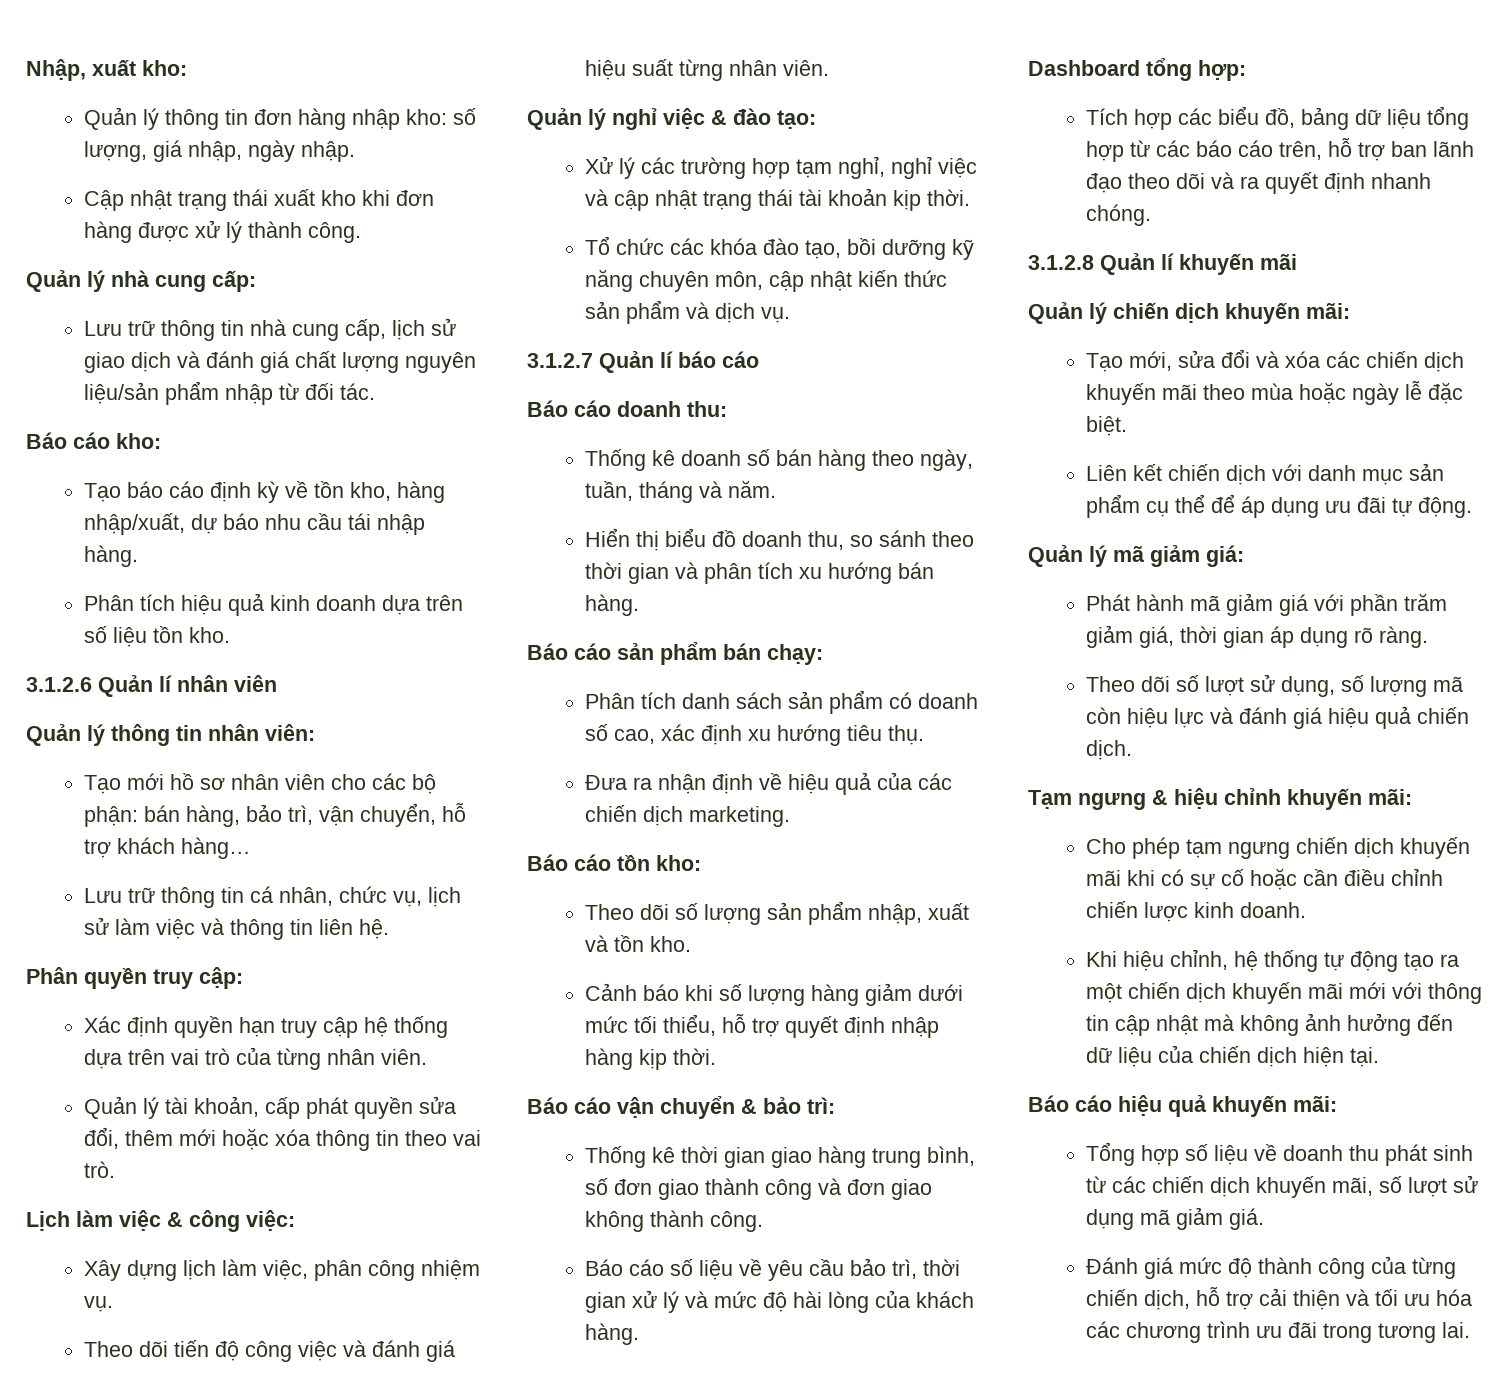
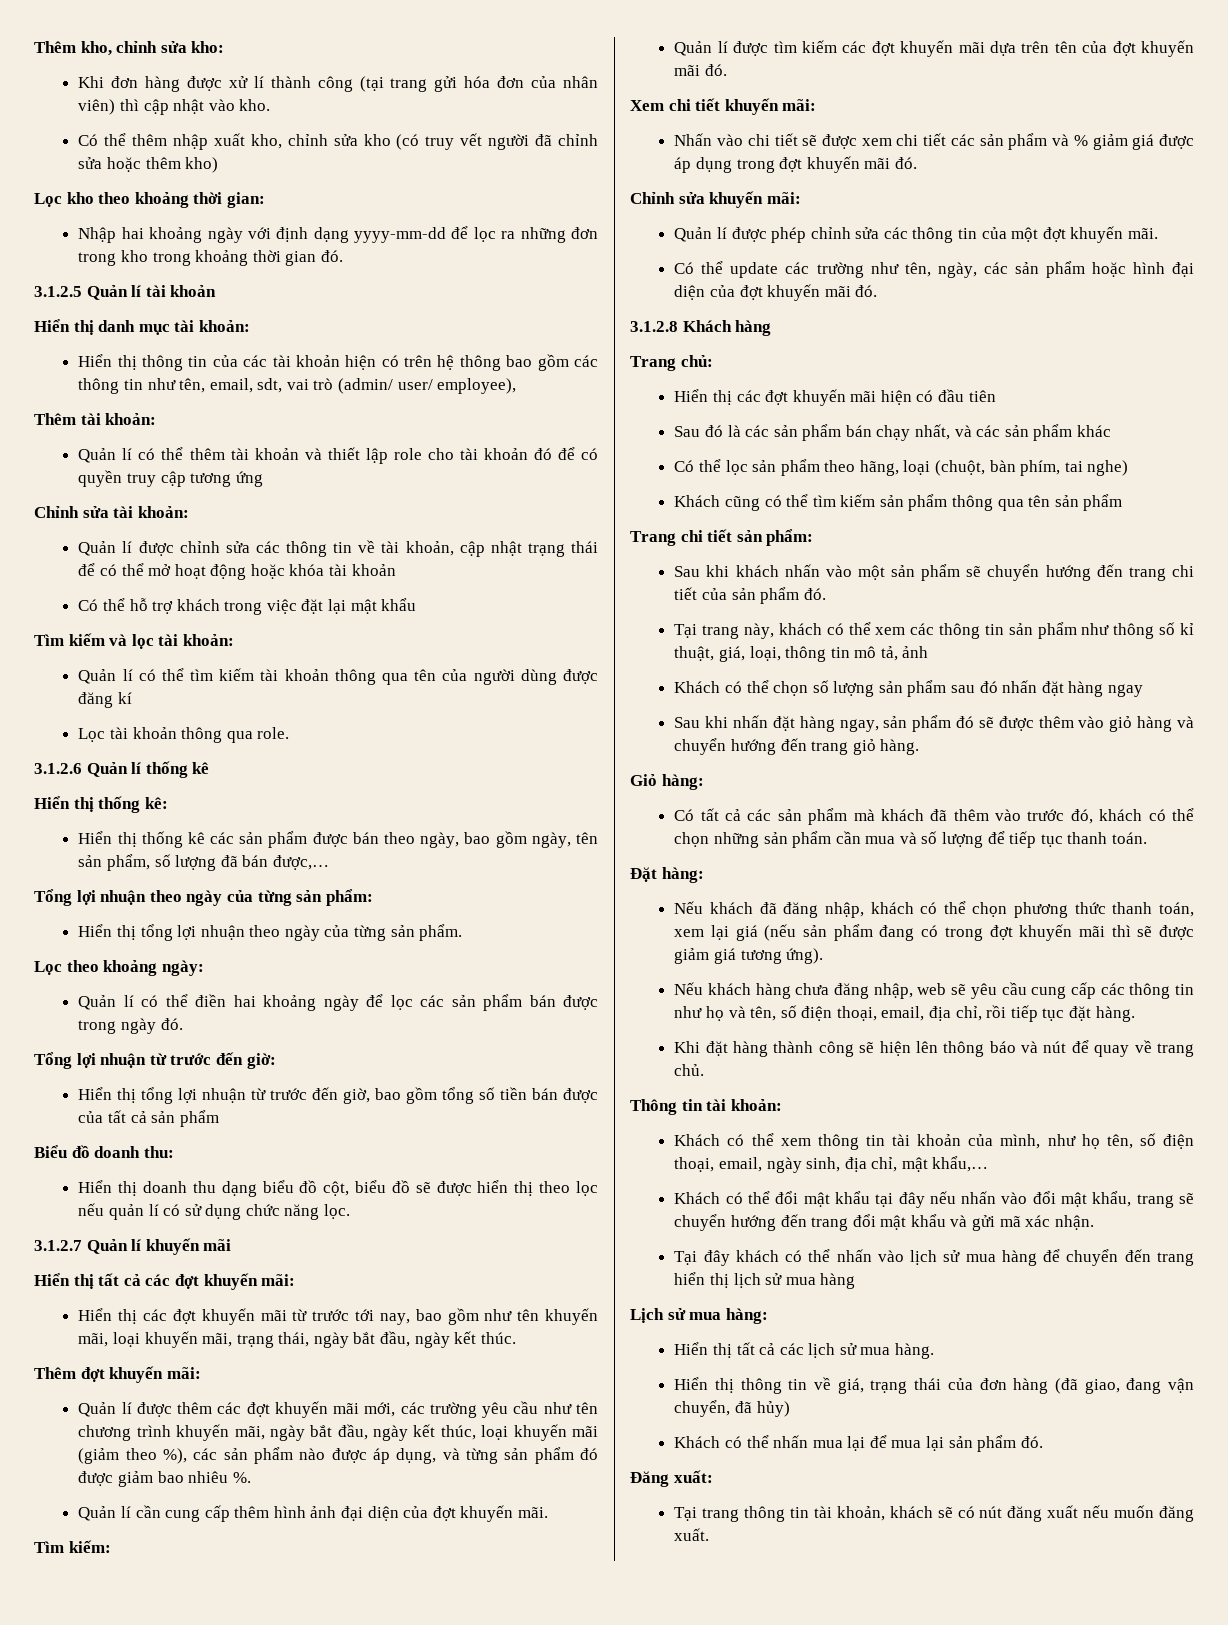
- Nhập, xuất kho:
- Quản lý thông tin đơn hàng nhập kho: số lượng, giá nhập, ngày nhập.
- Cập nhật trạng thái xuất kho khi đơn hàng được xử lý thành công.
- Quản lý nhà cung cấp:
- Lưu trữ thông tin nhà cung cấp, lịch sử giao dịch và đánh giá chất lượng nguyên liệu/sản phẩm nhập từ đối tác.
- Báo cáo kho:
- Tạo báo cáo định kỳ về tồn kho, hàng nhập/xuất, dự báo nhu cầu tái nhập hàng.
- Phân tích hiệu quả kinh doanh dựa trên số liệu tồn kho.
- 3.1.2.6 Quản lí nhân viên
- Quản lý thông tin nhân viên:
- Tạo mới hồ sơ nhân viên cho các bộ phận: bán hàng, bảo trì, vận chuyển, hỗ trợ khách hàng…
- Lưu trữ thông tin cá nhân, chức vụ, lịch sử làm việc và thông tin liên hệ.
- Phân quyền truy cập:
- Xác định quyền hạn truy cập hệ thống dựa trên vai trò của từng nhân viên.
- Quản lý tài khoản, cấp phát quyền sửa đổi, thêm mới hoặc xóa thông tin theo vai trò.
- Lịch làm việc & công việc:
- Xây dựng lịch làm việc, phân công nhiệm vụ.
- Theo dõi tiến độ công việc và đánh giá hiệu suất từng nhân viên.
- Quản lý nghỉ việc & đào tạo:
- Xử lý các trường hợp tạm nghỉ, nghỉ việc và cập nhật trạng thái tài khoản kịp thời.
- Tổ chức các khóa đào tạo, bồi dưỡng kỹ năng chuyên môn, cập nhật kiến thức sản phẩm và dịch vụ.
- 3.1.2.7 Quản lí báo cáo
- Báo cáo doanh thu:
- Thống kê doanh số bán hàng theo ngày, tuần, tháng và năm.
- Hiển thị biểu đồ doanh thu, so sánh theo thời gian và phân tích xu hướng bán hàng.
- Báo cáo sản phẩm bán chạy:
- Phân tích danh sách sản phẩm có doanh số cao, xác định xu hướng tiêu thụ.
- Đưa ra nhận định về hiệu quả của các chiến dịch marketing.
- Báo cáo tồn kho:
- Theo dõi số lượng sản phẩm nhập, xuất và tồn kho.
- Cảnh báo khi số lượng hàng giảm dưới mức tối thiểu, hỗ trợ quyết định nhập hàng kịp thời.
- Báo cáo vận chuyển & bảo trì:
- Thống kê thời gian giao hàng trung bình, số đơn giao thành công và đơn giao không thành công.
- Báo cáo số liệu về yêu cầu bảo trì, thời gian xử lý và mức độ hài lòng của khách hàng.
- Dashboard tổng hợp:
- Tích hợp các biểu đồ, bảng dữ liệu tổng hợp từ các báo cáo trên, hỗ trợ ban lãnh đạo theo dõi và ra quyết định nhanh chóng.
- 3.1.2.8 Quản lí khuyến mãi
- Quản lý chiến dịch khuyến mãi:
- Tạo mới, sửa đổi và xóa các chiến dịch khuyến mãi theo mùa hoặc ngày lễ đặc biệt.
- Liên kết chiến dịch với danh mục sản phẩm cụ thể để áp dụng ưu đãi tự động.
- Quản lý mã giảm giá:
- Phát hành mã giảm giá với phần trăm giảm giá, thời gian áp dụng rõ ràng.
- Theo dõi số lượt sử dụng, số lượng mã còn hiệu lực và đánh giá hiệu quả chiến dịch.
- Tạm ngưng & hiệu chỉnh khuyến mãi:
- Cho phép tạm ngưng chiến dịch khuyến mãi khi có sự cố hoặc cần điều chỉnh chiến lược kinh doanh.
- Khi hiệu chỉnh, hệ thống tự động tạo ra một chiến dịch khuyến mãi mới với thông tin cập nhật mà không ảnh hưởng đến dữ liệu của chiến dịch hiện tại.
- Báo cáo hiệu quả khuyến mãi:
- Tổng hợp số liệu về doanh thu phát sinh từ các chiến dịch khuyến mãi, số lượt sử dụng mã giảm giá.
- Đánh giá mức độ thành công của từng chiến dịch, hỗ trợ cải thiện và tối ưu hóa các chương trình ưu đãi trong tương lai.
+ Thêm kho, chỉnh sửa kho:
+ Khi đơn hàng được xử lí thành công (tại trang gửi hóa đơn của nhân viên) thì cập nhật vào kho.
+ Có thể thêm nhập xuất kho, chỉnh sửa kho (có truy vết người đã chỉnh sửa hoặc thêm kho)
+ Lọc kho theo khoảng thời gian:
+ Nhập hai khoảng ngày với định dạng yyyy-mm-dd để lọc ra những đơn trong kho trong khoảng thời gian đó.
+ 3.1.2.5 Quản lí tài khoản
+ Hiển thị danh mục tài khoản:
+ Hiển thị thông tin của các tài khoản hiện có trên hệ thông bao gồm các thông tin như tên, email, sdt, vai trò (admin/ user/ employee),
+ Thêm tài khoản:
+ Quản lí có thể thêm tài khoản và thiết lập role cho tài khoản đó để có quyền truy cập tương ứng
+ Chỉnh sửa tài khoản:
+ Quản lí được chỉnh sửa các thông tin về tài khoản, cập nhật trạng thái để có thể mở hoạt động hoặc khóa tài khoản
+ Có thể hỗ trợ khách trong việc đặt lại mật khẩu
+ Tìm kiếm và lọc tài khoản:
+ Quản lí có thể tìm kiếm tài khoản thông qua tên của người dùng được đăng kí
+ Lọc tài khoản thông qua role.
+ 3.1.2.6 Quản lí thống kê
+ Hiển thị thống kê:
+ Hiển thị thống kê các sản phẩm được bán theo ngày, bao gồm ngày, tên sản phẩm, số lượng đã bán được,…
+ Tổng lợi nhuận theo ngày của từng sản phẩm:
+ Hiển thị tổng lợi nhuận theo ngày của từng sản phẩm.
+ Lọc theo khoảng ngày:
+ Quản lí có thể điền hai khoảng ngày để lọc các sản phẩm bán được trong ngày đó.
+ Tổng lợi nhuận từ trước đến giờ:
+ Hiển thị tổng lợi nhuận từ trước đến giờ, bao gồm tổng số tiền bán được của tất cả sản phẩm
+ Biểu đồ doanh thu:
+ Hiển thị doanh thu dạng biểu đồ cột, biểu đồ sẽ được hiển thị theo lọc nếu quản lí có sử dụng chức năng lọc.
+ 3.1.2.7 Quản lí khuyến mãi
+ Hiển thị tất cả các đợt khuyến mãi:
+ Hiển thị các đợt khuyến mãi từ trước tới nay, bao gồm như tên khuyến mãi, loại khuyến mãi, trạng thái, ngày bắt đầu, ngày kết thúc.
+ Thêm đợt khuyến mãi:
+ Quản lí được thêm các đợt khuyến mãi mới, các trường yêu cầu như tên chương trình khuyến mãi, ngày bắt đầu, ngày kết thúc, loại khuyến mãi (giảm theo %), các sản phẩm nào được áp dụng, và từng sản phẩm đó được giảm bao nhiêu %.
+ Quản lí cần cung cấp thêm hình ảnh đại diện của đợt khuyến mãi.
+ Tìm kiếm:
+ Quản lí được tìm kiếm các đợt khuyến mãi dựa trên tên của đợt khuyến mãi đó.
+ Xem chi tiết khuyến mãi:
+ Nhấn vào chi tiết sẽ được xem chi tiết các sản phẩm và % giảm giá được áp dụng trong đợt khuyến mãi đó.
+ Chỉnh sửa khuyến mãi:
+ Quản lí được phép chỉnh sửa các thông tin của một đợt khuyến mãi.
+ Có thể update các trường như tên, ngày, các sản phẩm hoặc hình đại diện của đợt khuyến mãi đó.
+ 3.1.2.8 Khách hàng
+ Trang chủ:
+ Hiển thị các đợt khuyến mãi hiện có đầu tiên
+ Sau đó là các sản phẩm bán chạy nhất, và các sản phẩm khác
+ Có thể lọc sản phẩm theo hãng, loại (chuột, bàn phím, tai nghe)
+ Khách cũng có thể tìm kiếm sản phẩm thông qua tên sản phẩm
+ Trang chi tiết sản phẩm:
+ Sau khi khách nhấn vào một sản phẩm sẽ chuyển hướng đến trang chi tiết của sản phẩm đó.
+ Tại trang này, khách có thể xem các thông tin sản phẩm như thông số kỉ thuật, giá, loại, thông tin mô tả, ảnh
+ Khách có thể chọn số lượng sản phẩm sau đó nhấn đặt hàng ngay
+ Sau khi nhấn đặt hàng ngay, sản phẩm đó sẽ được thêm vào giỏ hàng và chuyển hướng đến trang giỏ hàng.
+ Giỏ hàng:
+ Có tất cả các sản phẩm mà khách đã thêm vào trước đó, khách có thể chọn những sản phẩm cần mua và số lượng để tiếp tục thanh toán.
+ Đặt hàng:
+ Nếu khách đã đăng nhập, khách có thể chọn phương thức thanh toán, xem lại giá (nếu sản phẩm đang có trong đợt khuyến mãi thì sẽ được giảm giá tương ứng).
+ Nếu khách hàng chưa đăng nhập, web sẽ yêu cầu cung cấp các thông tin như họ và tên, số điện thoại, email, địa chỉ, rồi tiếp tục đặt hàng.
+ Khi đặt hàng thành công sẽ hiện lên thông báo và nút để quay về trang chủ.
+ Thông tin tài khoản:
+ Khách có thể xem thông tin tài khoản của mình, như họ tên, số điện thoại, email, ngày sinh, địa chỉ, mật khẩu,…
+ Khách có thể đổi mật khẩu tại đây nếu nhấn vào đổi mật khẩu, trang sẽ chuyển hướng đến trang đổi mật khẩu và gửi mã xác nhận.
+ Tại đây khách có thể nhấn vào lịch sử mua hàng để chuyển đến trang hiển thị lịch sử mua hàng
+ Lịch sử mua hàng:
+ Hiển thị tất cả các lịch sử mua hàng.
+ Hiển thị thông tin về giá, trạng thái của đơn hàng (đã giao, đang vận chuyển, đã hủy)
+ Khách có thể nhấn mua lại để mua lại sản phẩm đó.
+ Đăng xuất:
+ Tại trang thông tin tài khoản, khách sẽ có nút đăng xuất nếu muốn đăng xuất.

